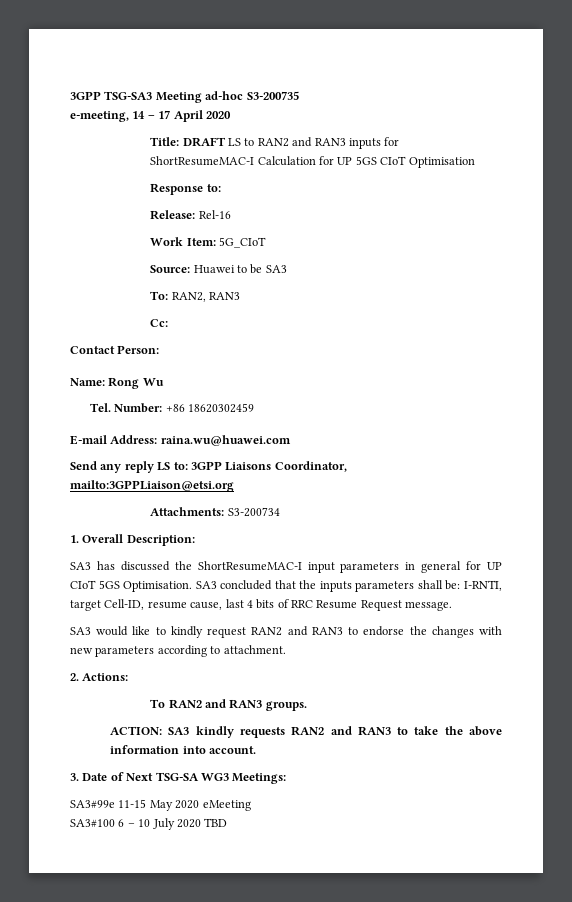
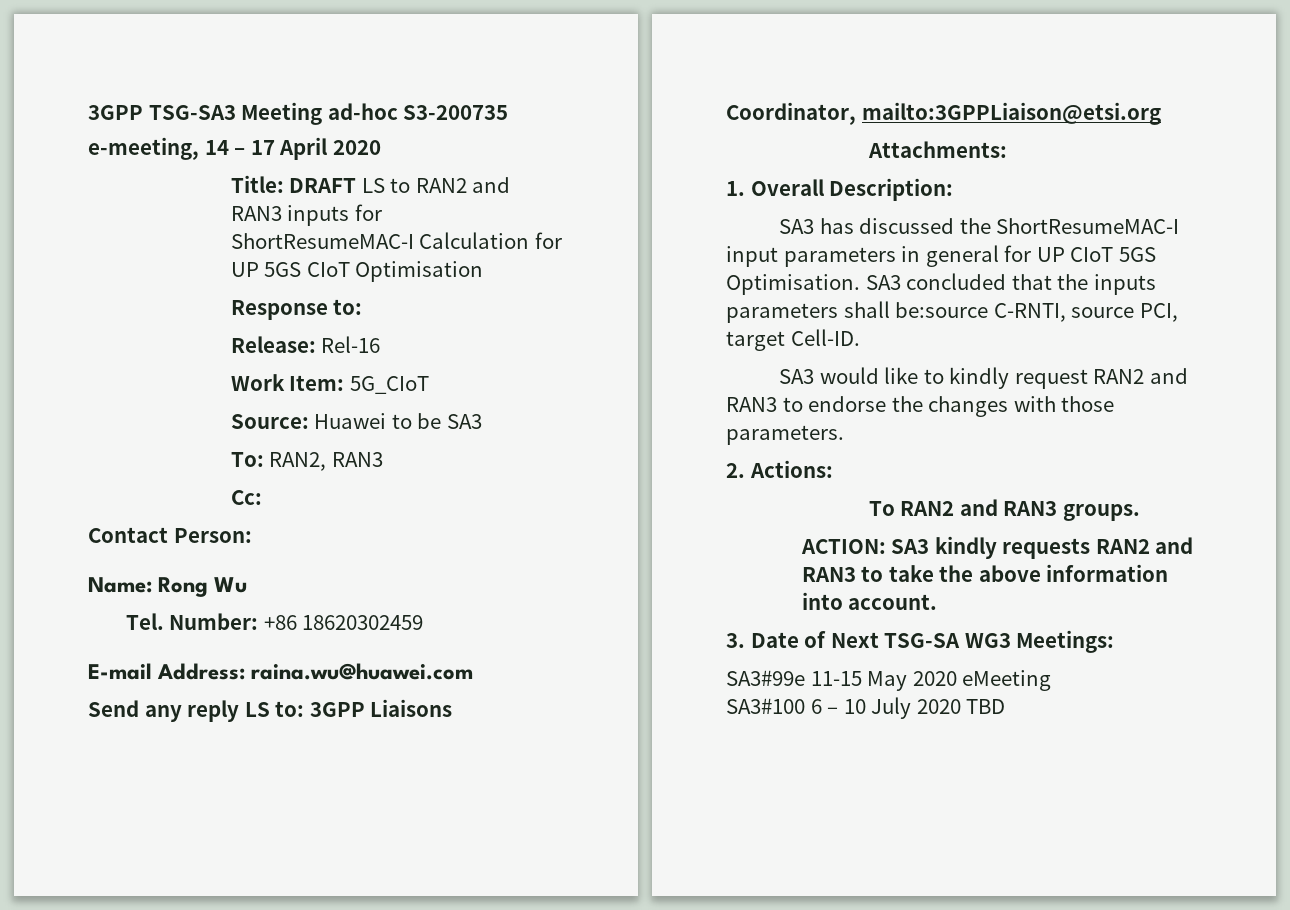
- Attachments: S3-200734
+ Attachments:
- SA3 concluded that the inputs parameters shall be: I-RNTI, target Cell-ID, resume cause, last 4 bits of RRC Resume Request message.
+ SA3 concluded that the inputs parameters shall be:source C-RNTI, source PCI, target Cell-ID.
- SA3 would like to kindly request RAN2 and RAN3 to endorse the changes with new parameters according to attachment.
+ SA3 would like to kindly request RAN2 and RAN3 to endorse the changes with those parameters.

